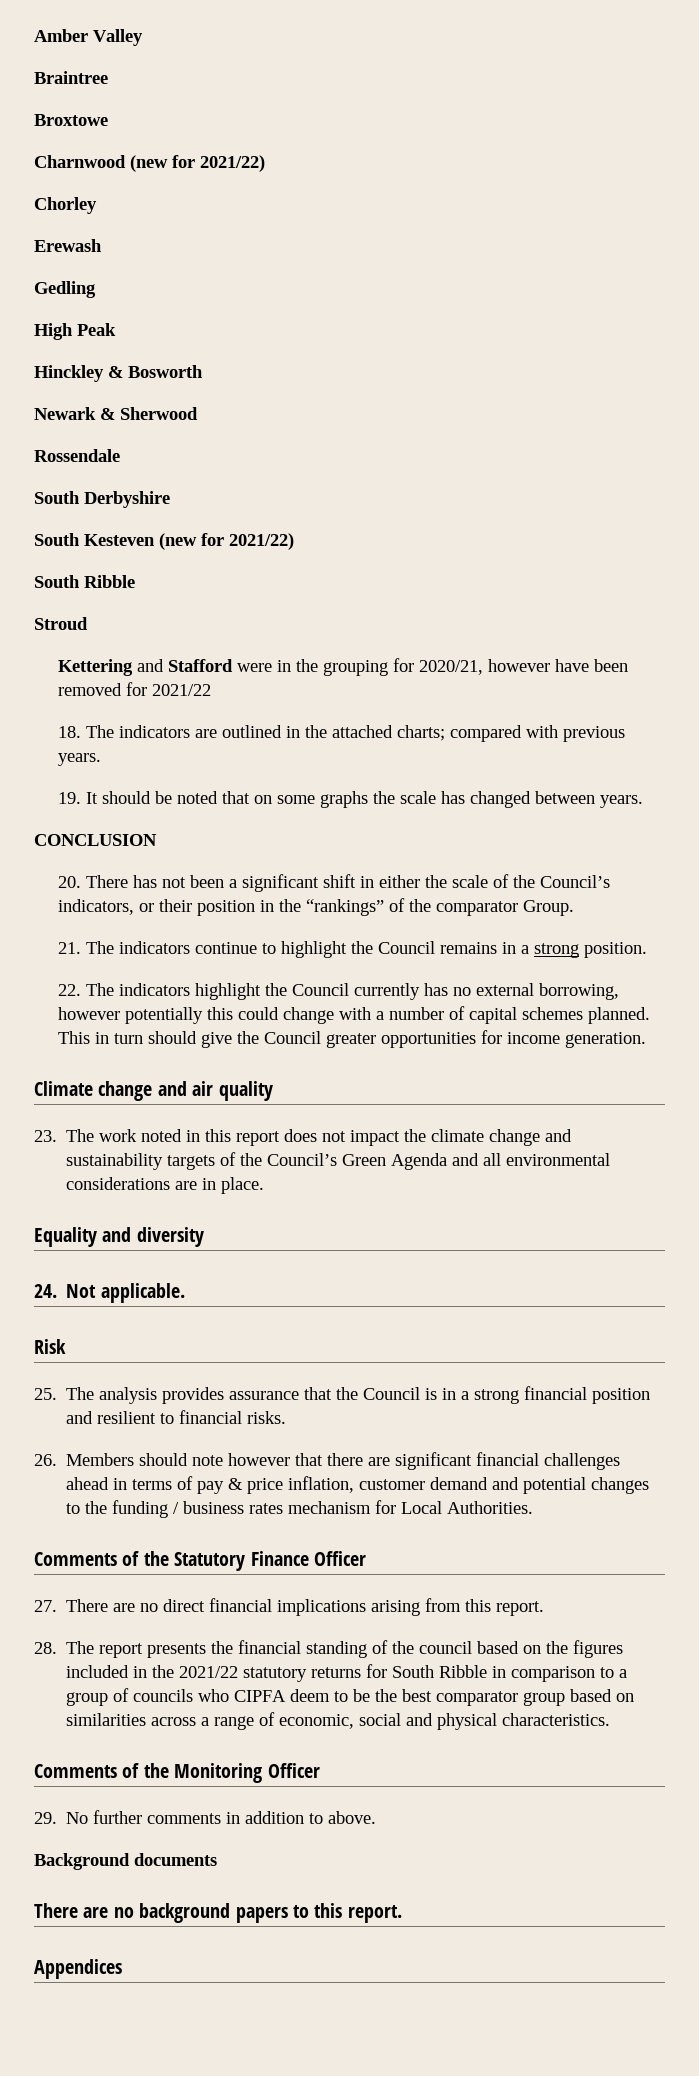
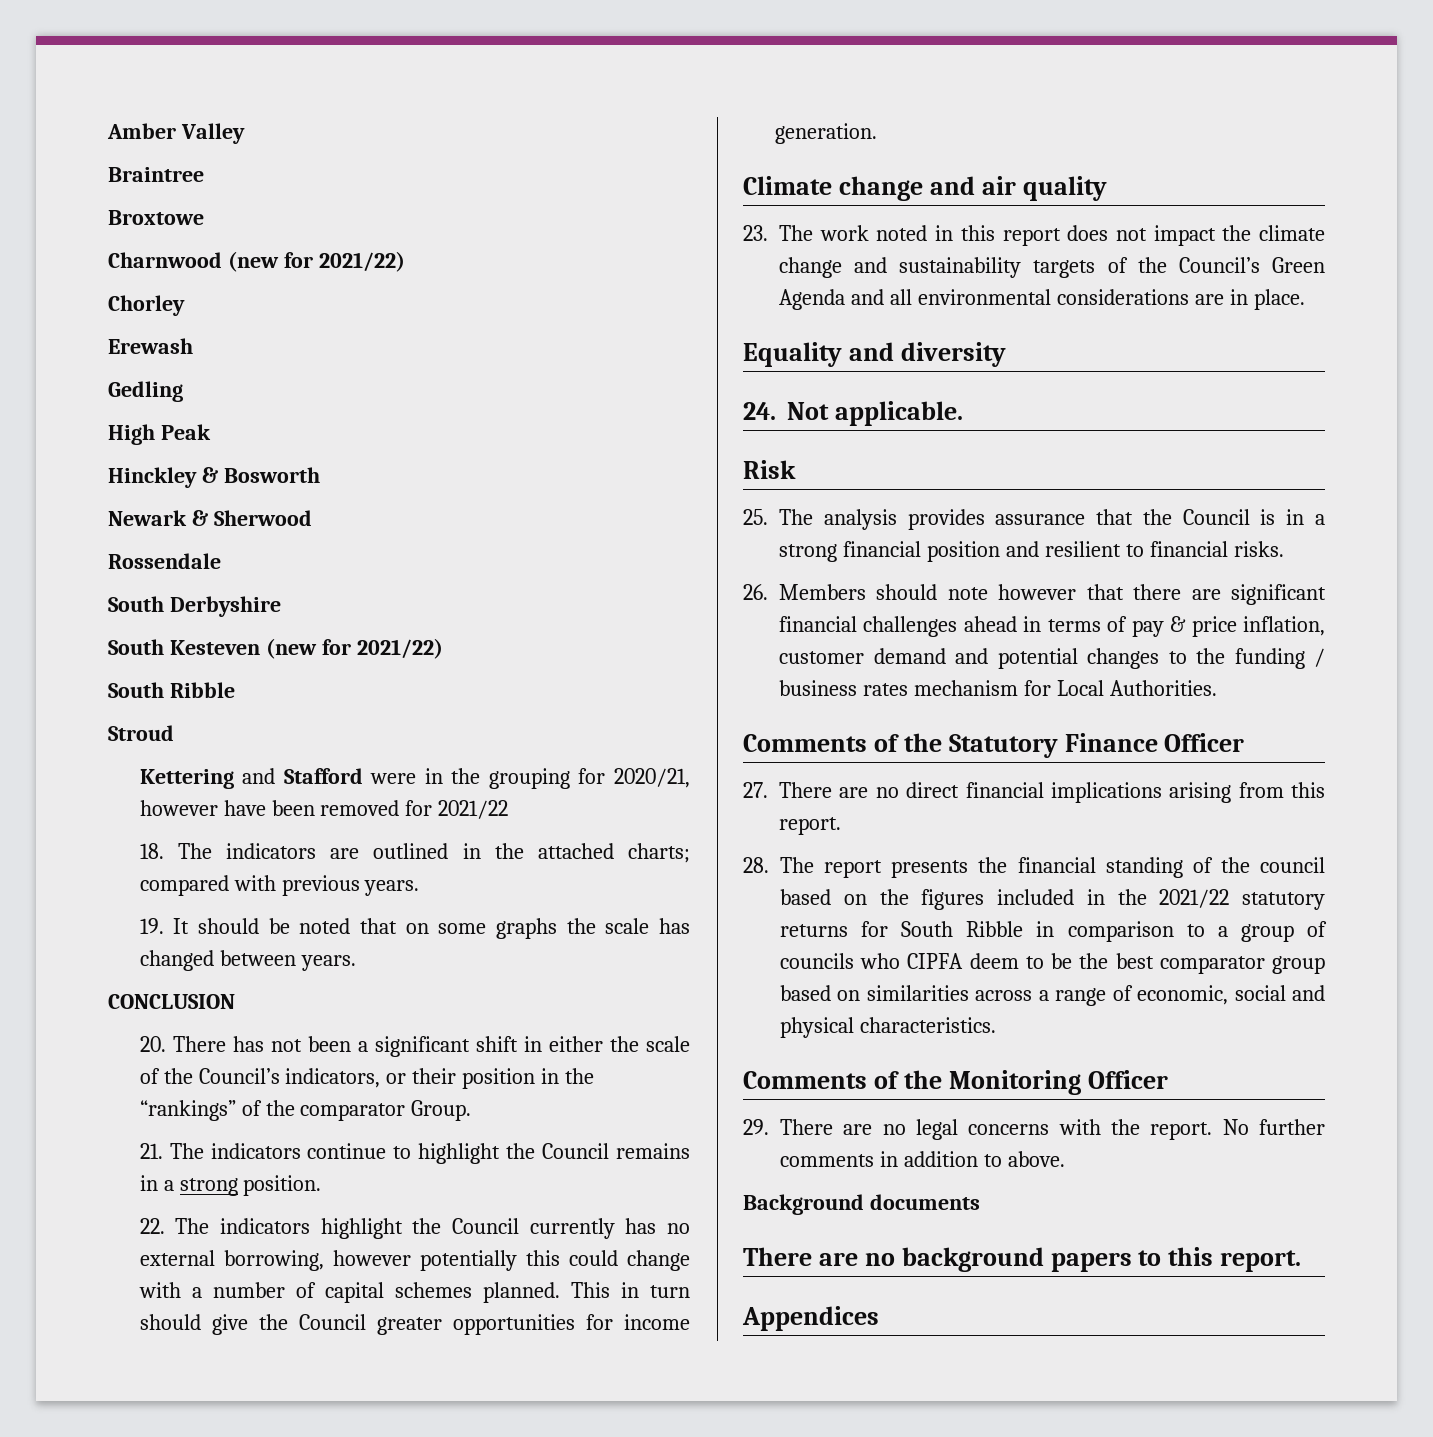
- 29. No further comments in addition to above.
+ 29. There are no legal concerns with the report. No further comments in addition to above.

